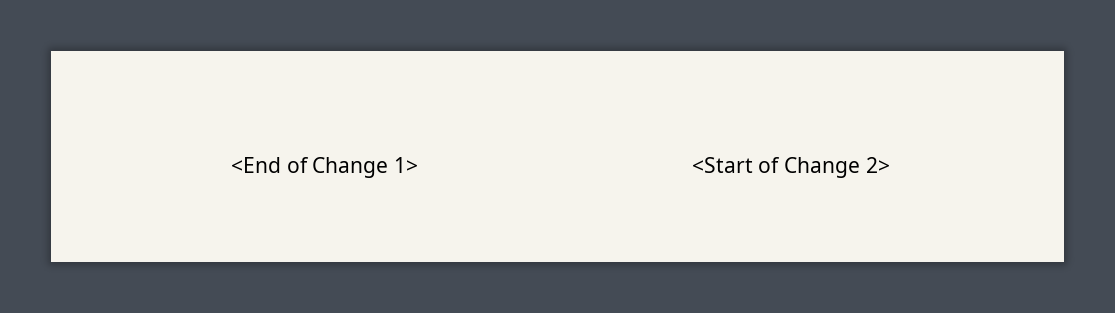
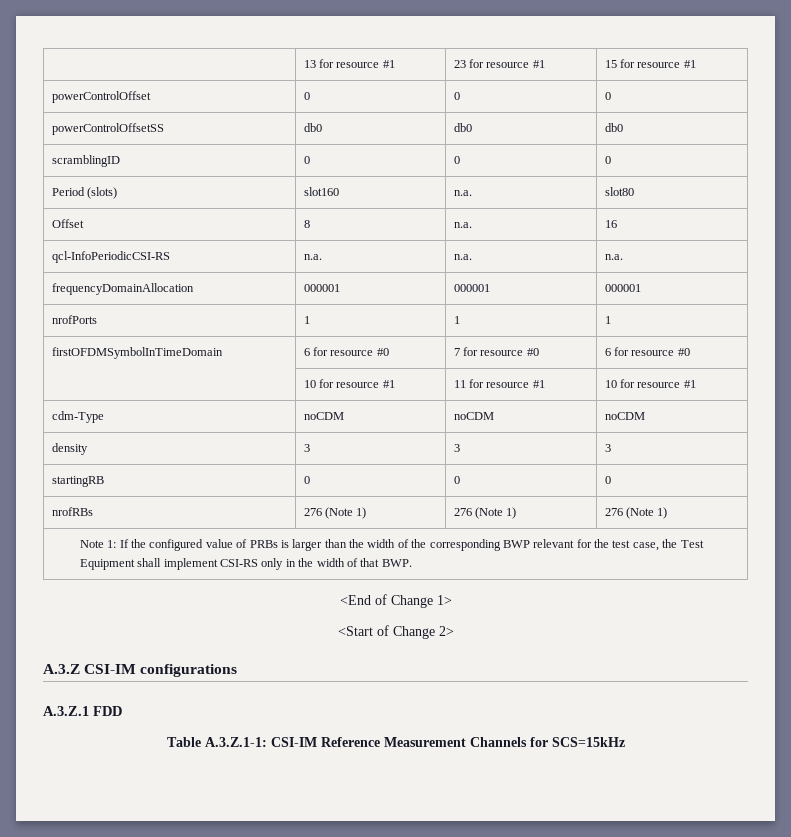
+ | 13 for resource #1 | 23 for resource #1 | 15 for resource #1
+ powerControlOffset | 0 | 0 | 0
+ powerControlOffsetSS | db0 | db0 | db0
+ scramblingID | 0 | 0 | 0
+ Period (slots) | slot160 | n.a. | slot80
+ Offset | 8 | n.a. | 16
+ qcl-InfoPeriodicCSI-RS | n.a. | n.a. | n.a.
+ frequencyDomainAllocation | 000001 | 000001 | 000001
+ nrofPorts | 1 | 1 | 1
+ firstOFDMSymbolInTimeDomain | 6 for resource #0 | 7 for resource #0 | 6 for resource #0
+ | 10 for resource #1 | 11 for resource #1 | 10 for resource #1
+ cdm-Type | noCDM | noCDM | noCDM
+ density | 3 | 3 | 3
+ startingRB | 0 | 0 | 0
+ nrofRBs | 276 (Note 1) | 276 (Note 1) | 276 (Note 1)
+ Note 1: If the configured value of PRBs is larger than the width of the corresponding BWP relevant for the test case, the Test Equipment shall implement CSI-RS only in the width of that BWP.
+ A.3.Z CSI-IM configurations
+ A.3.Z.1 FDD
+ Table A.3.Z.1-1: CSI-IM Reference Measurement Channels for SCS=15kHz

